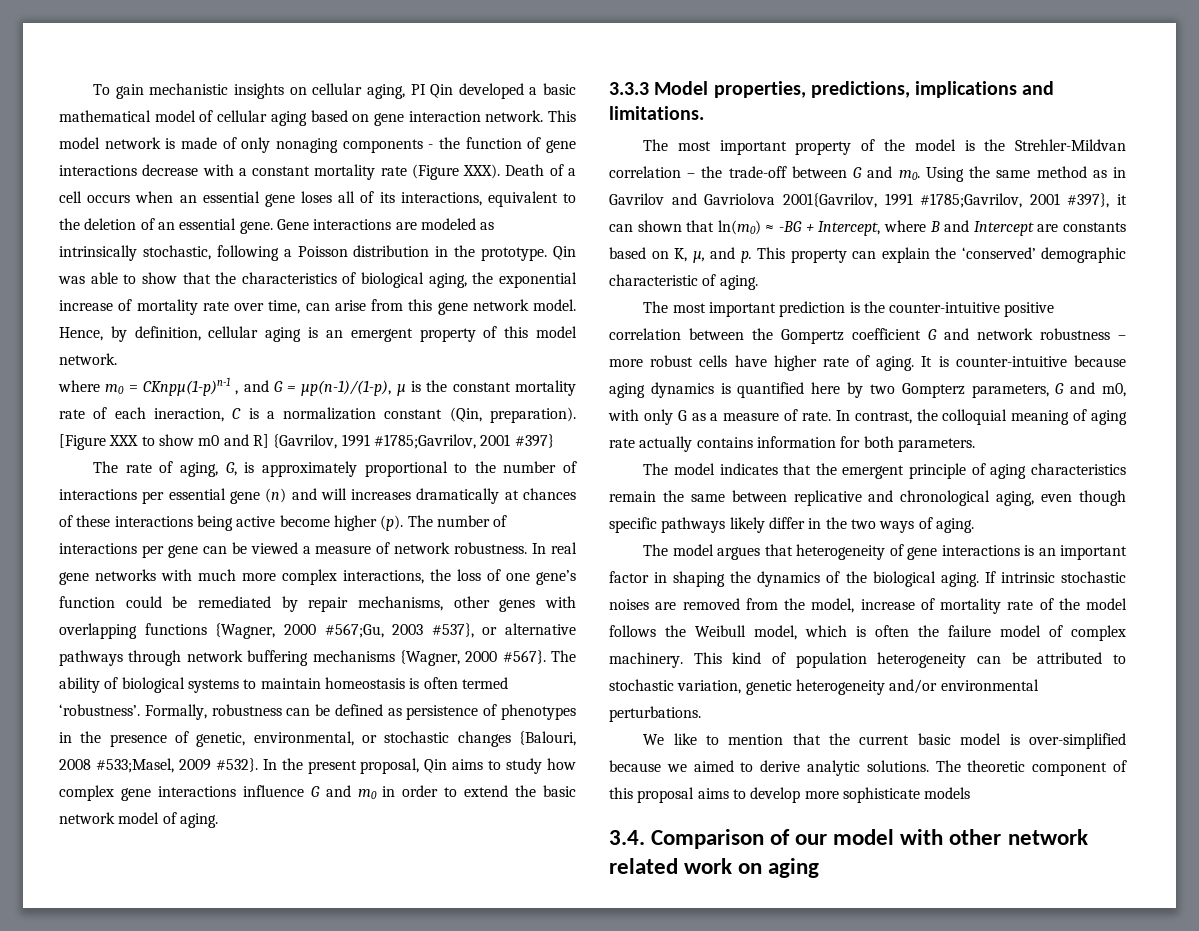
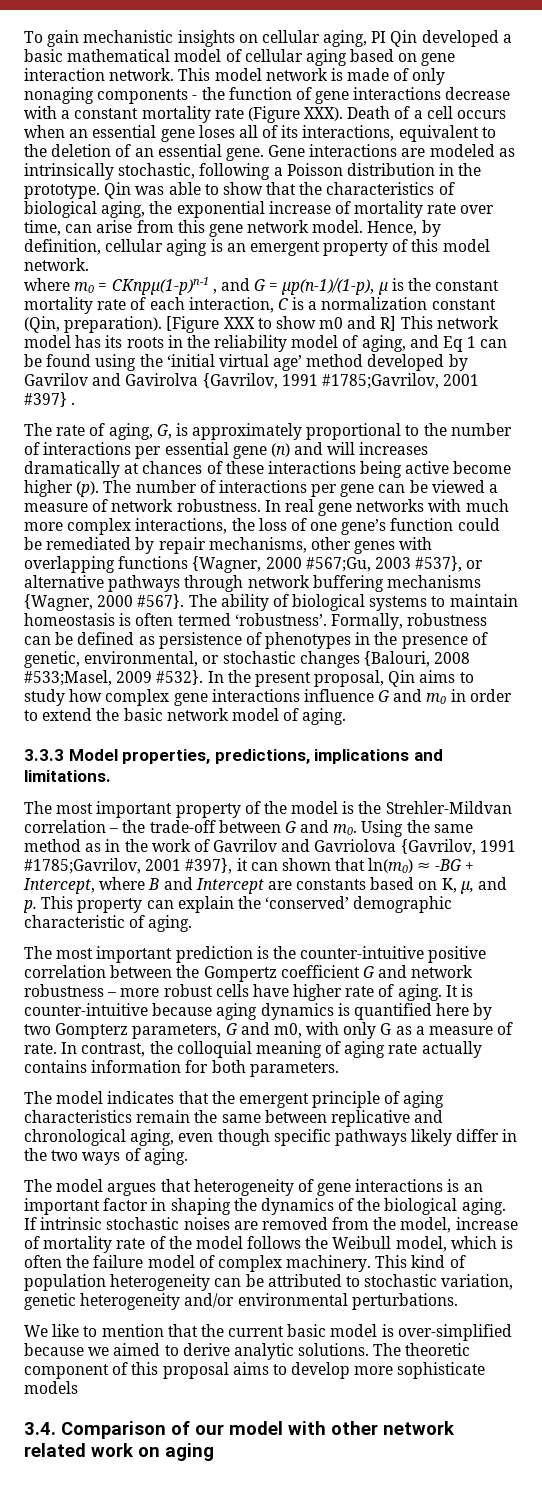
- where m0 = CKnpµ(1-p)n-1 , and G = µp(n-1)/(1-p), µ is the constant mortality rate of each ineraction, C is a normalization constant (Qin, preparation).
+ where m0 = CKnpµ(1-p)n-1 , and G = µp(n-1)/(1-p), µ is the constant mortality rate of each interaction, C is a normalization constant (Qin, preparation).
- [Figure XXX to show m0 and R] {Gavrilov, 1991 #1785;Gavrilov, 2001 #397}
+ [Figure XXX to show m0 and R] This network model has its roots in the reliability model of aging, and Eq 1 can be found using the ‘initial virtual age’ method developed by Gavrilov and Gavirolva {Gavrilov, 1991 #1785;Gavrilov, 2001 #397} .
- Using the same method as in Gavrilov and Gavriolova 2001{Gavrilov, 1991 #1785;Gavrilov, 2001 #397}, it can shown that ln(m0) ≈ -BG + Intercept, where B and Intercept are constants based on K, µ, and p. This property can explain the ‘conserved’ demographic characteristic of aging.
+ Using the same method as in the work of Gavrilov and Gavriolova {Gavrilov, 1991 #1785;Gavrilov, 2001 #397}, it can shown that ln(m0) ≈ -BG + Intercept, where B and Intercept are constants based on K, µ, and p. This property can explain the ‘conserved’ demographic characteristic of aging.

